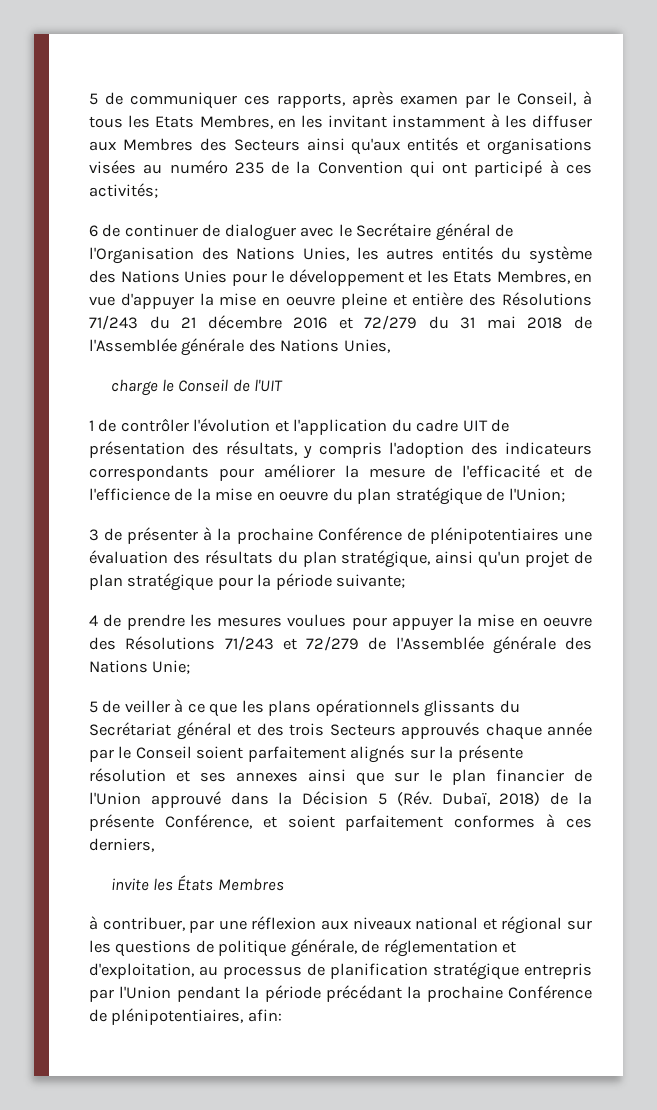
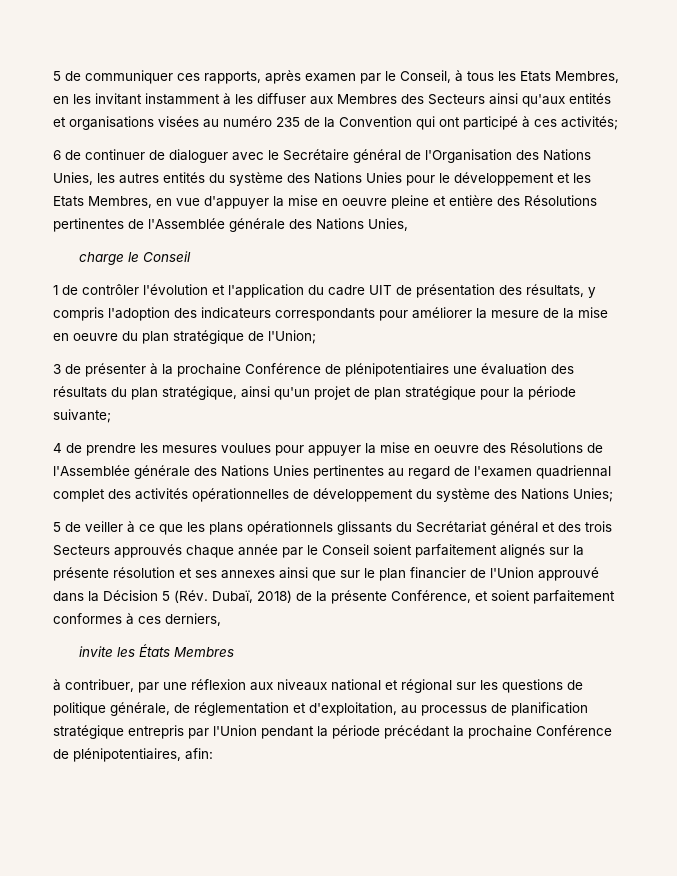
- 6 de continuer de dialoguer avec le Secrétaire général de l'Organisation des Nations Unies, les autres entités du système des Nations Unies pour le développement et les Etats Membres, en vue d'appuyer la mise en oeuvre pleine et entière des Résolutions 71/243 du 21 décembre 2016 et 72/279 du 31 mai 2018 de l'Assemblée générale des Nations Unies,
+ 6 de continuer de dialoguer avec le Secrétaire général de l'Organisation des Nations Unies, les autres entités du système des Nations Unies pour le développement et les Etats Membres, en vue d'appuyer la mise en oeuvre pleine et entière des Résolutions pertinentes de l'Assemblée générale des Nations Unies,
- charge le Conseil de l'UIT
+ charge le Conseil
- 1 de contrôler l'évolution et l'application du cadre UIT de présentation des résultats, y compris l'adoption des indicateurs correspondants pour améliorer la mesure de l'efficacité et de l'efficience de la mise en oeuvre du plan stratégique de l'Union;
+ 1 de contrôler l'évolution et l'application du cadre UIT de présentation des résultats, y compris l'adoption des indicateurs correspondants pour améliorer la mesure de la mise en oeuvre du plan stratégique de l'Union;
- 4 de prendre les mesures voulues pour appuyer la mise en oeuvre des Résolutions 71/243 et 72/279 de l'Assemblée générale des Nations Unie;
+ 4 de prendre les mesures voulues pour appuyer la mise en oeuvre des Résolutions de l'Assemblée générale des Nations Unies pertinentes au regard de l'examen quadriennal complet des activités opérationnelles de développement du système des Nations Unies;

